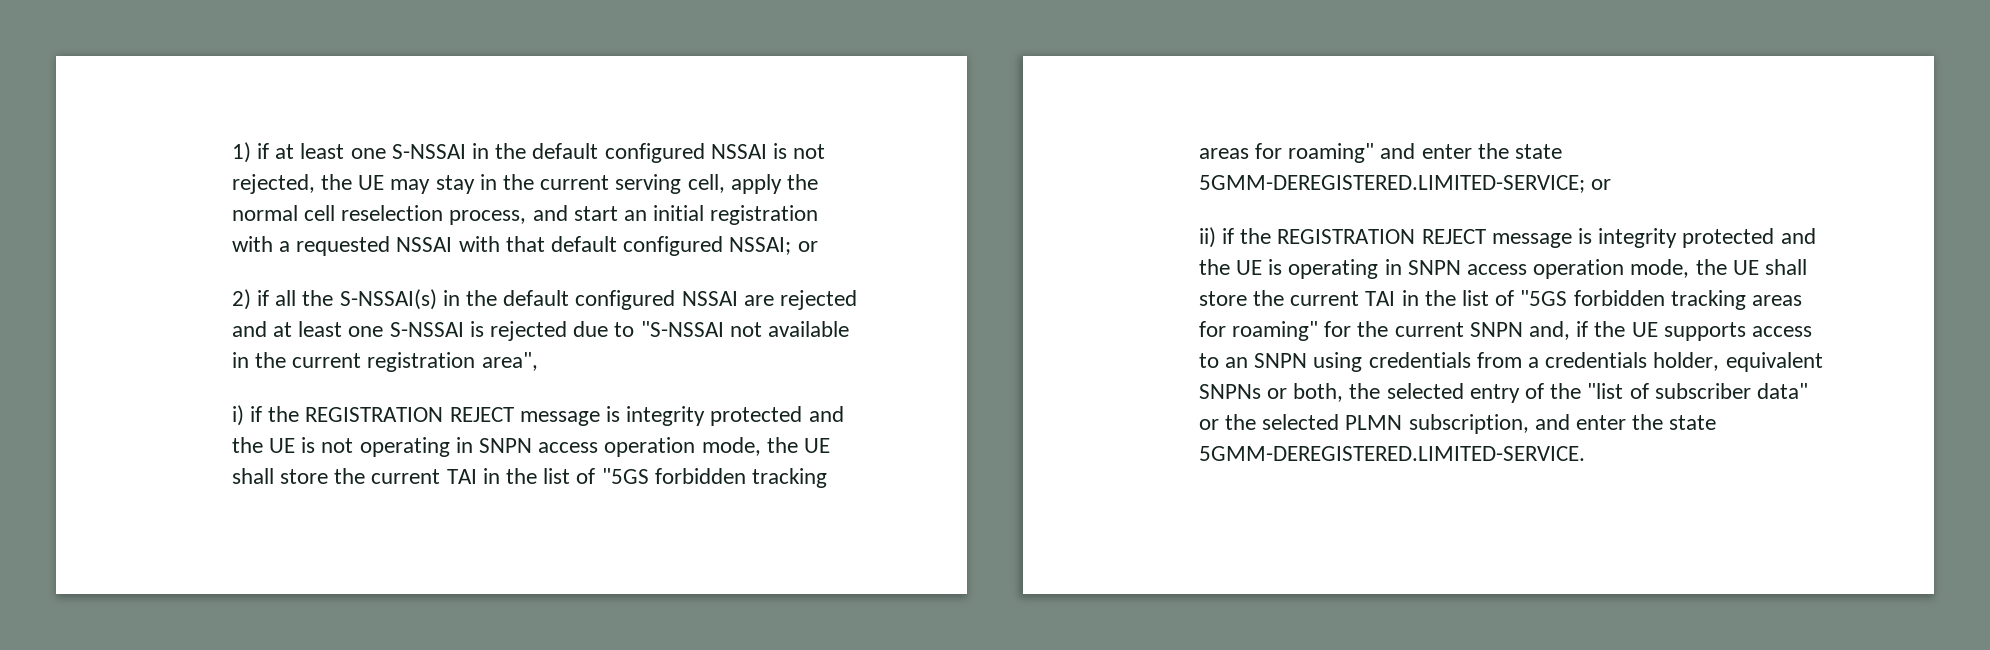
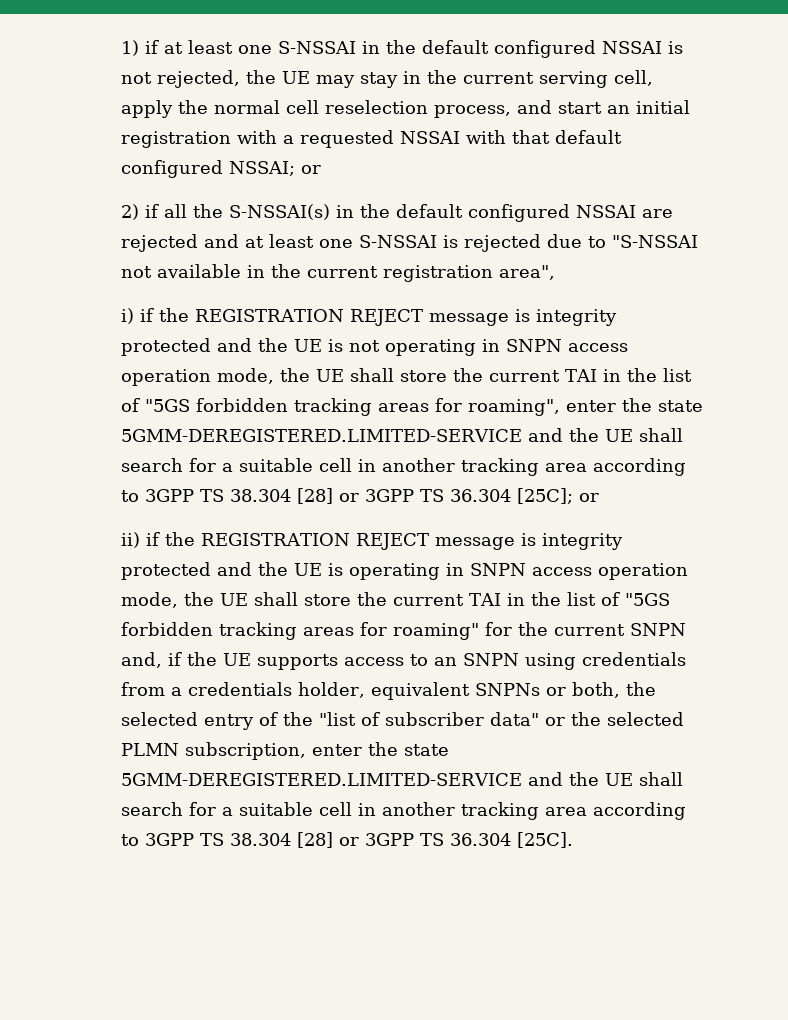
- i) if the REGISTRATION REJECT message is integrity protected and the UE is not operating in SNPN access operation mode, the UE shall store the current TAI in the list of "5GS forbidden tracking areas for roaming" and enter the state 5GMM-DEREGISTERED.LIMITED-SERVICE; or
+ i) if the REGISTRATION REJECT message is integrity protected and the UE is not operating in SNPN access operation mode, the UE shall store the current TAI in the list of "5GS forbidden tracking areas for roaming", enter the state 5GMM-DEREGISTERED.LIMITED-SERVICE and the UE shall search for a suitable cell in another tracking area according to 3GPP TS 38.304 [28] or 3GPP TS 36.304 [25C]; or
- ii) if the REGISTRATION REJECT message is integrity protected and the UE is operating in SNPN access operation mode, the UE shall store the current TAI in the list of "5GS forbidden tracking areas for roaming" for the current SNPN and, if the UE supports access to an SNPN using credentials from a credentials holder, equivalent SNPNs or both, the selected entry of the "list of subscriber data" or the selected PLMN subscription, and enter the state 5GMM-DEREGISTERED.LIMITED-SERVICE.
+ ii) if the REGISTRATION REJECT message is integrity protected and the UE is operating in SNPN access operation mode, the UE shall store the current TAI in the list of "5GS forbidden tracking areas for roaming" for the current SNPN and, if the UE supports access to an SNPN using credentials from a credentials holder, equivalent SNPNs or both, the selected entry of the "list of subscriber data" or the selected PLMN subscription, enter the state 5GMM-DEREGISTERED.LIMITED-SERVICE and the UE shall search for a suitable cell in another tracking area according to 3GPP TS 38.304 [28] or 3GPP TS 36.304 [25C].

